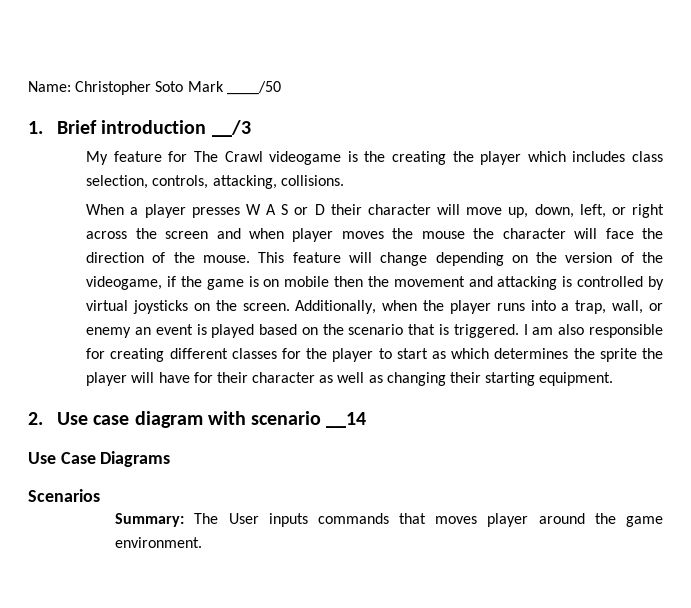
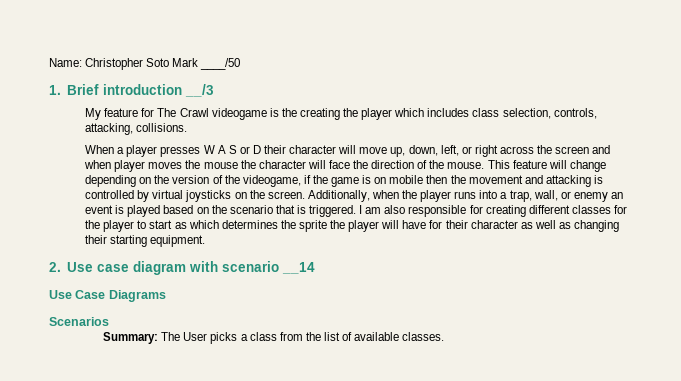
- Summary: The User inputs commands that moves player around the game environment.
+ Summary: The User picks a class from the list of available classes.

